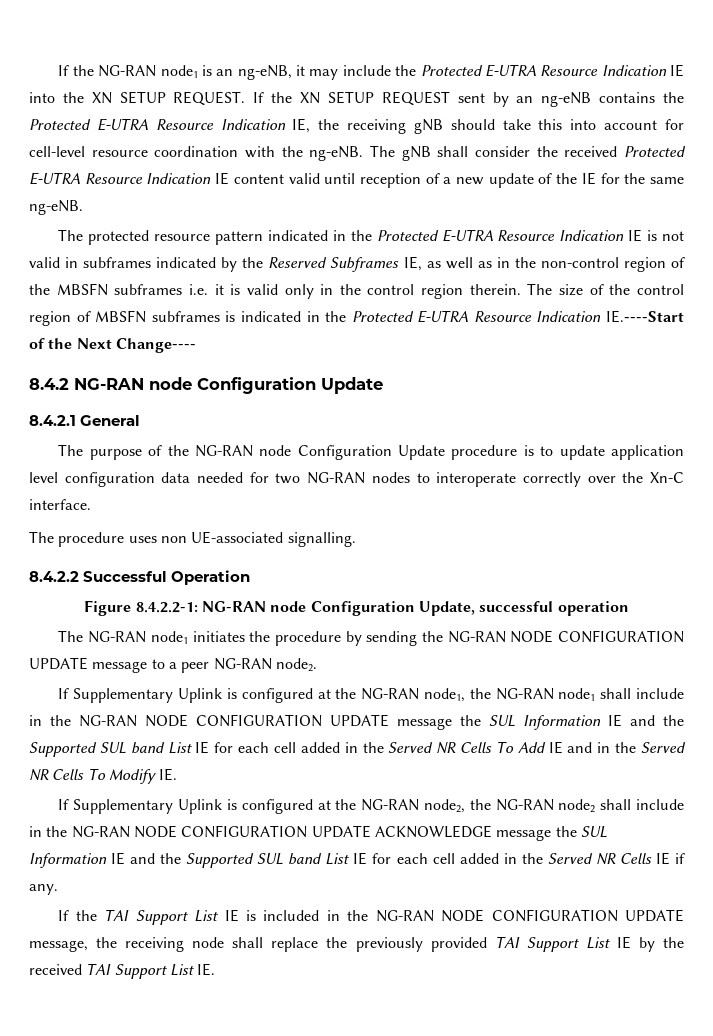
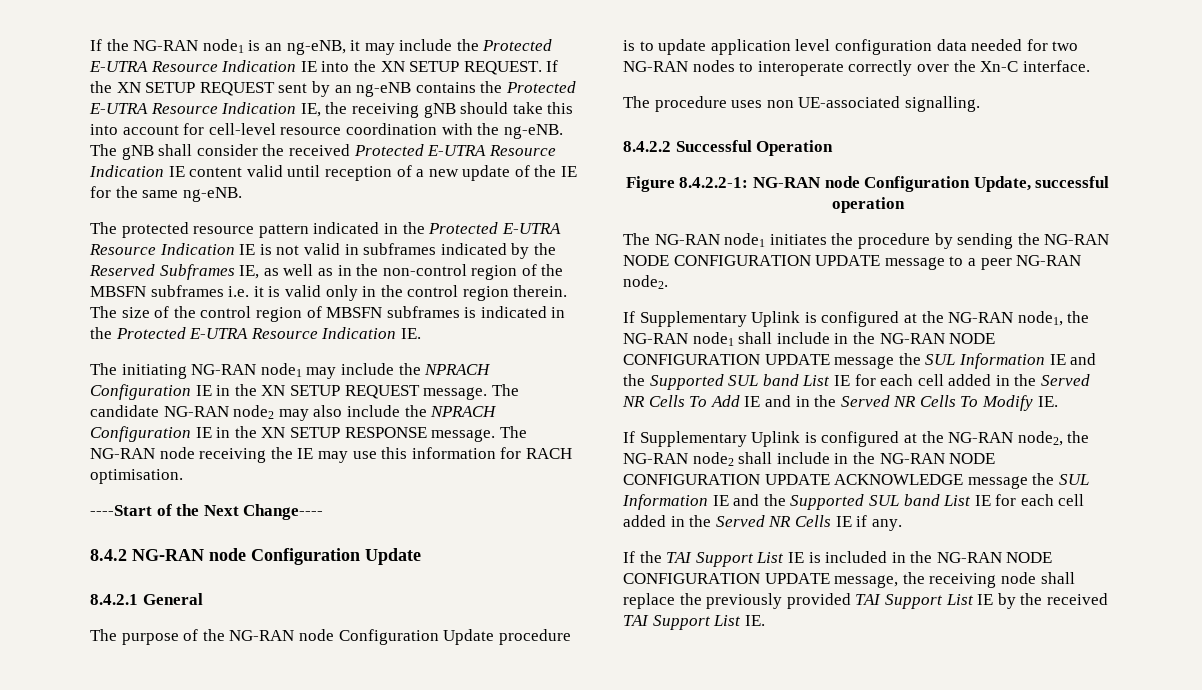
- The size of the control region of MBSFN subframes is indicated in the Protected E-UTRA Resource Indication IE.----Start of the Next Change----
+ The size of the control region of MBSFN subframes is indicated in the Protected E-UTRA Resource Indication IE.
+ The initiating NG-RAN node1 may include the NPRACH Configuration IE in the XN SETUP REQUEST message. The candidate NG-RAN node2 may also include the NPRACH Configuration IE in the XN SETUP RESPONSE message. The NG-RAN node receiving the IE may use this information for RACH optimisation.
+ ----Start of the Next Change----

